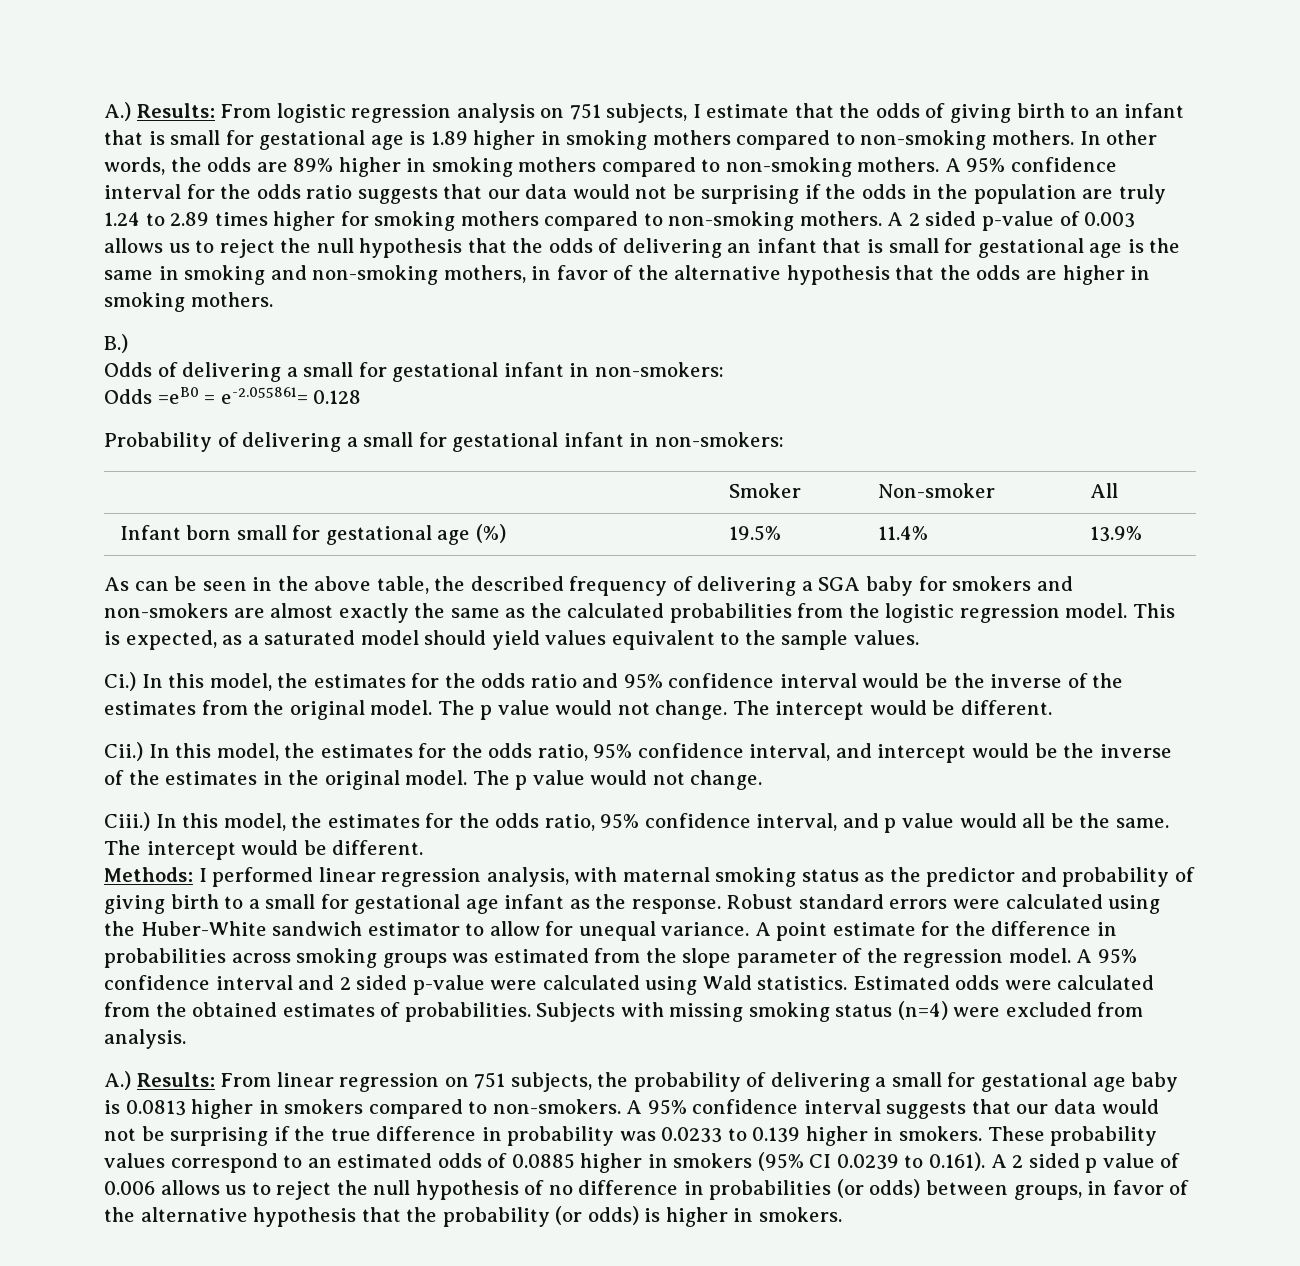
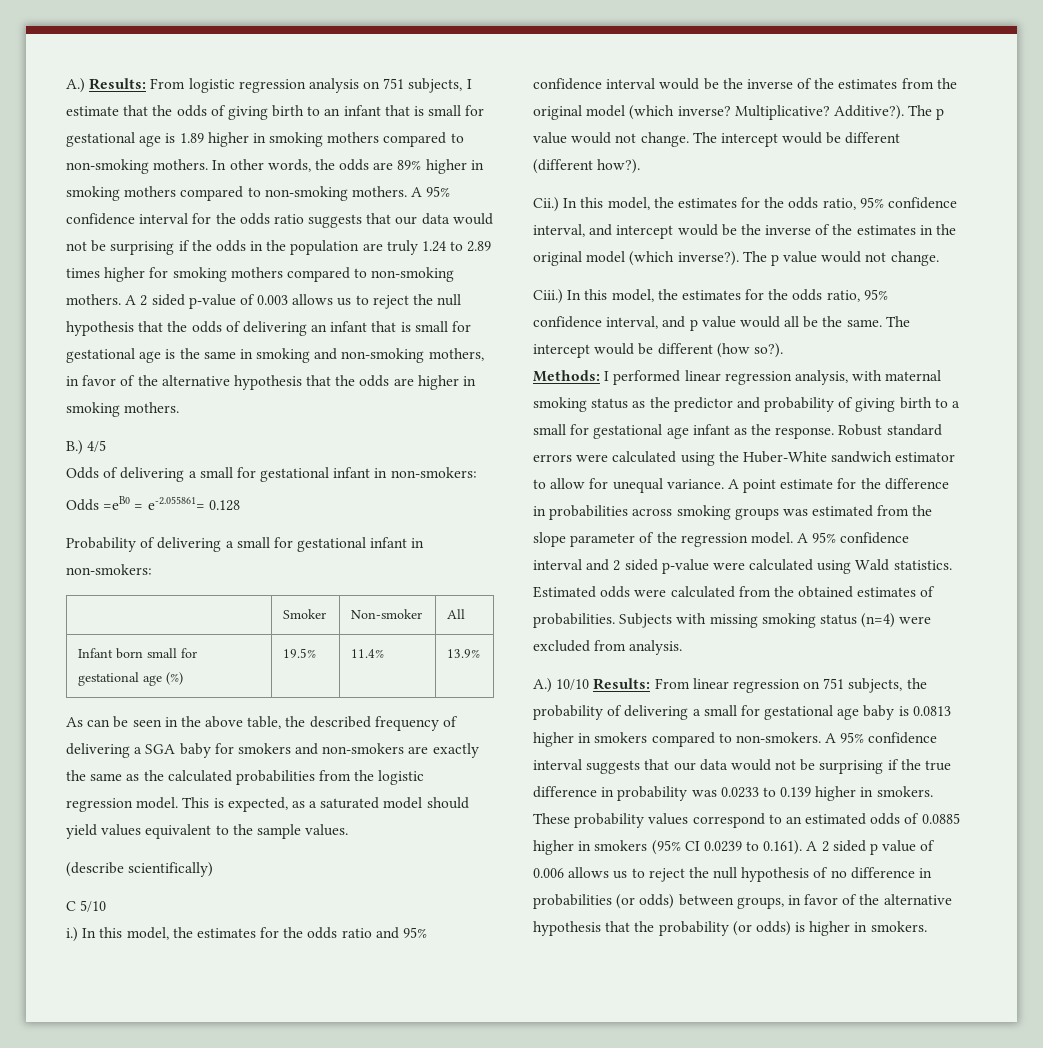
- B.)
+ B.) 4/5
- As can be seen in the above table, the described frequency of delivering a SGA baby for smokers and non-smokers are almost exactly the same as the calculated probabilities from the logistic regression model.
+ As can be seen in the above table, the described frequency of delivering a SGA baby for smokers and non-smokers are exactly the same as the calculated probabilities from the logistic regression model.
- Ci.) In this model, the estimates for the odds ratio and 95% confidence interval would be the inverse of the estimates from the original model.
+ (describe scientifically)
+ C 5/10
+ i.) In this model, the estimates for the odds ratio and 95% confidence interval would be the inverse of the estimates from the original model (which inverse? Multiplicative? Additive?).
- The p value would not change. The intercept would be different.
+ The p value would not change. The intercept would be different (different how?).
- Cii.) In this model, the estimates for the odds ratio, 95% confidence interval, and intercept would be the inverse of the estimates in the original model.
+ Cii.) In this model, the estimates for the odds ratio, 95% confidence interval, and intercept would be the inverse of the estimates in the original model (which inverse?).
- In this model, the estimates for the odds ratio, 95% confidence interval, and p value would all be the same. The intercept would be different.
+ In this model, the estimates for the odds ratio, 95% confidence interval, and p value would all be the same. The intercept would be different (how so?).
- A.) Results: From linear regression on 751 subjects, the probability of delivering a small for gestational age baby is 0.0813 higher in smokers compared to non-smokers.
+ A.) 10/10 Results: From linear regression on 751 subjects, the probability of delivering a small for gestational age baby is 0.0813 higher in smokers compared to non-smokers.

